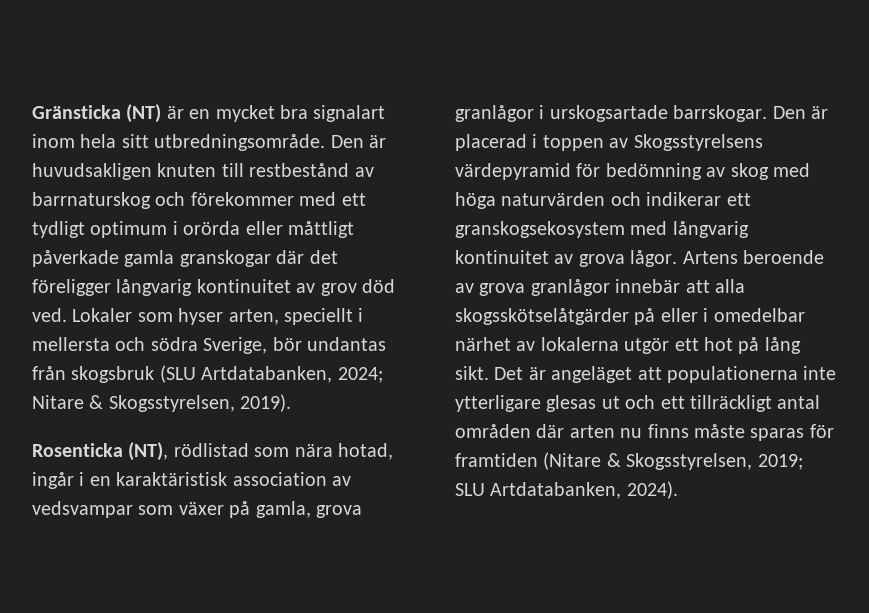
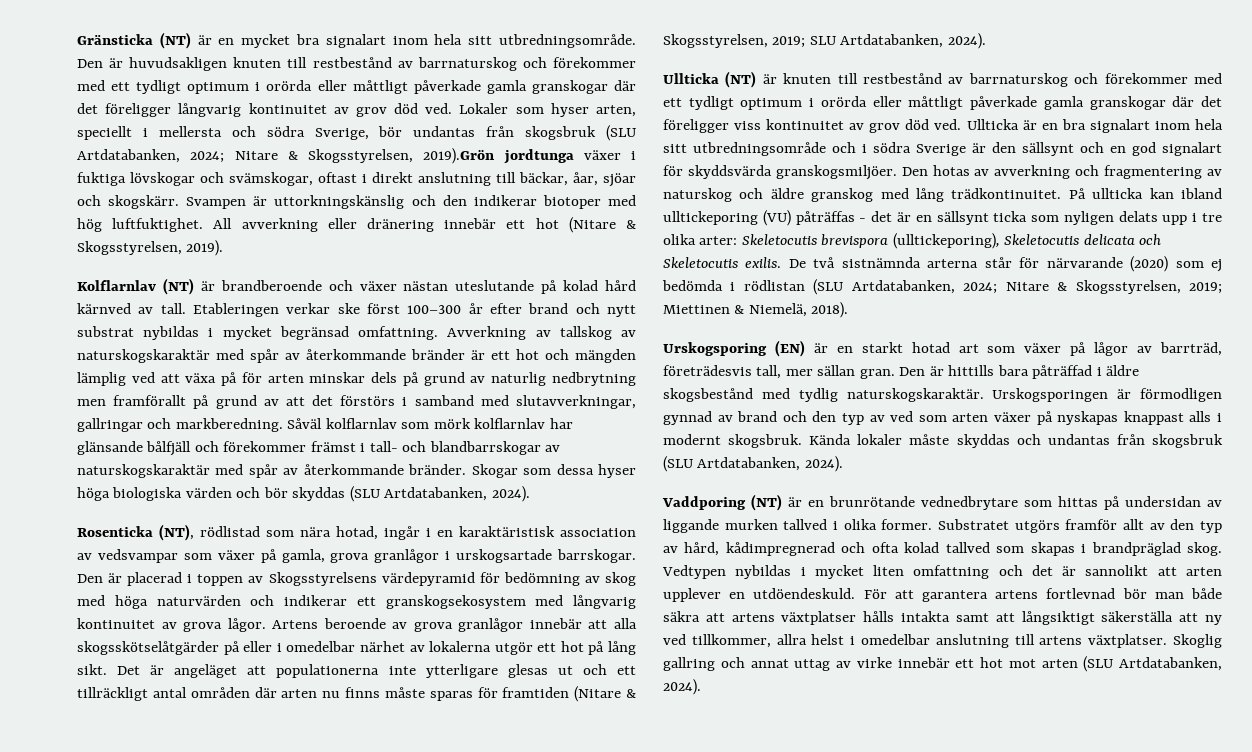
- Lokaler som hyser arten, speciellt i mellersta och södra Sverige, bör undantas från skogsbruk (SLU Artdatabanken, 2024; Nitare & Skogsstyrelsen, 2019).
+ Lokaler som hyser arten, speciellt i mellersta och södra Sverige, bör undantas från skogsbruk (SLU Artdatabanken, 2024; Nitare & Skogsstyrelsen, 2019).Grön jordtunga växer i fuktiga lövskogar och svämskogar, oftast i direkt anslutning till bäckar, åar, sjöar och skogskärr. Svampen är uttorkningskänslig och den indikerar biotoper med hög luftfuktighet. All avverkning eller dränering innebär ett hot (Nitare & Skogsstyrelsen, 2019).
+ Kolflarnlav (NT) är brandberoende och växer nästan uteslutande på kolad hård kärnved av tall. Etableringen verkar ske först 100–300 år efter brand och nytt substrat nybildas i mycket begränsad omfattning. Avverkning av tallskog av naturskogskaraktär med spår av återkommande bränder är ett hot och mängden lämplig ved att växa på för arten minskar dels på grund av naturlig nedbrytning men framförallt på grund av att det förstörs i samband med slutavverkningar, gallringar och markberedning. Såväl kolflarnlav som mörk kolflarnlav har glänsande bålfjäll och förekommer främst i tall- och blandbarrskogar av naturskogskaraktär med spår av återkommande bränder. Skogar som dessa hyser höga biologiska värden och bör skyddas (SLU Artdatabanken, 2024).
+ Ullticka (NT) är knuten till restbestånd av barrnaturskog och förekommer med ett tydligt optimum i orörda eller måttligt påverkade gamla granskogar där det föreligger viss kontinuitet av grov död ved. Ullticka är en bra signalart inom hela sitt utbredningsområde och i södra Sverige är den sällsynt och en god signalart för skyddsvärda granskogsmiljöer. Den hotas av avverkning och fragmentering av naturskog och äldre granskog med lång trädkontinuitet. På ullticka kan ibland ulltickeporing (VU) påträffas - det är en sällsynt ticka som nyligen delats upp i tre olika arter: Skeletocutis brevispora (ulltickeporing), Skeletocutis delicata och Skeletocutis exilis. De två sistnämnda arterna står för närvarande (2020) som ej bedömda i rödlistan (SLU Artdatabanken, 2024; Nitare & Skogsstyrelsen, 2019; Miettinen & Niemelä, 2018).
+ Urskogsporing (EN) är en starkt hotad art som växer på lågor av barrträd, företrädesvis tall, mer sällan gran. Den är hittills bara påträffad i äldre skogsbestånd med tydlig naturskogskaraktär. Urskogsporingen är förmodligen gynnad av brand och den typ av ved som arten växer på nyskapas knappast alls i modernt skogsbruk. Kända lokaler måste skyddas och undantas från skogsbruk (SLU Artdatabanken, 2024).
+ Vaddporing (NT) är en brunrötande vednedbrytare som hittas på undersidan av liggande murken tallved i olika former. Substratet utgörs framför allt av den typ av hård, kådimpregnerad och ofta kolad tallved som skapas i brandpräglad skog. Vedtypen nybildas i mycket liten omfattning och det är sannolikt att arten upplever en utdöendeskuld. För att garantera artens fortlevnad bör man både säkra att artens växtplatser hålls intakta samt att långsiktigt säkerställa att ny ved tillkommer, allra helst i omedelbar anslutning till artens växtplatser. Skoglig gallring och annat uttag av virke innebär ett hot mot arten (SLU Artdatabanken, 2024).

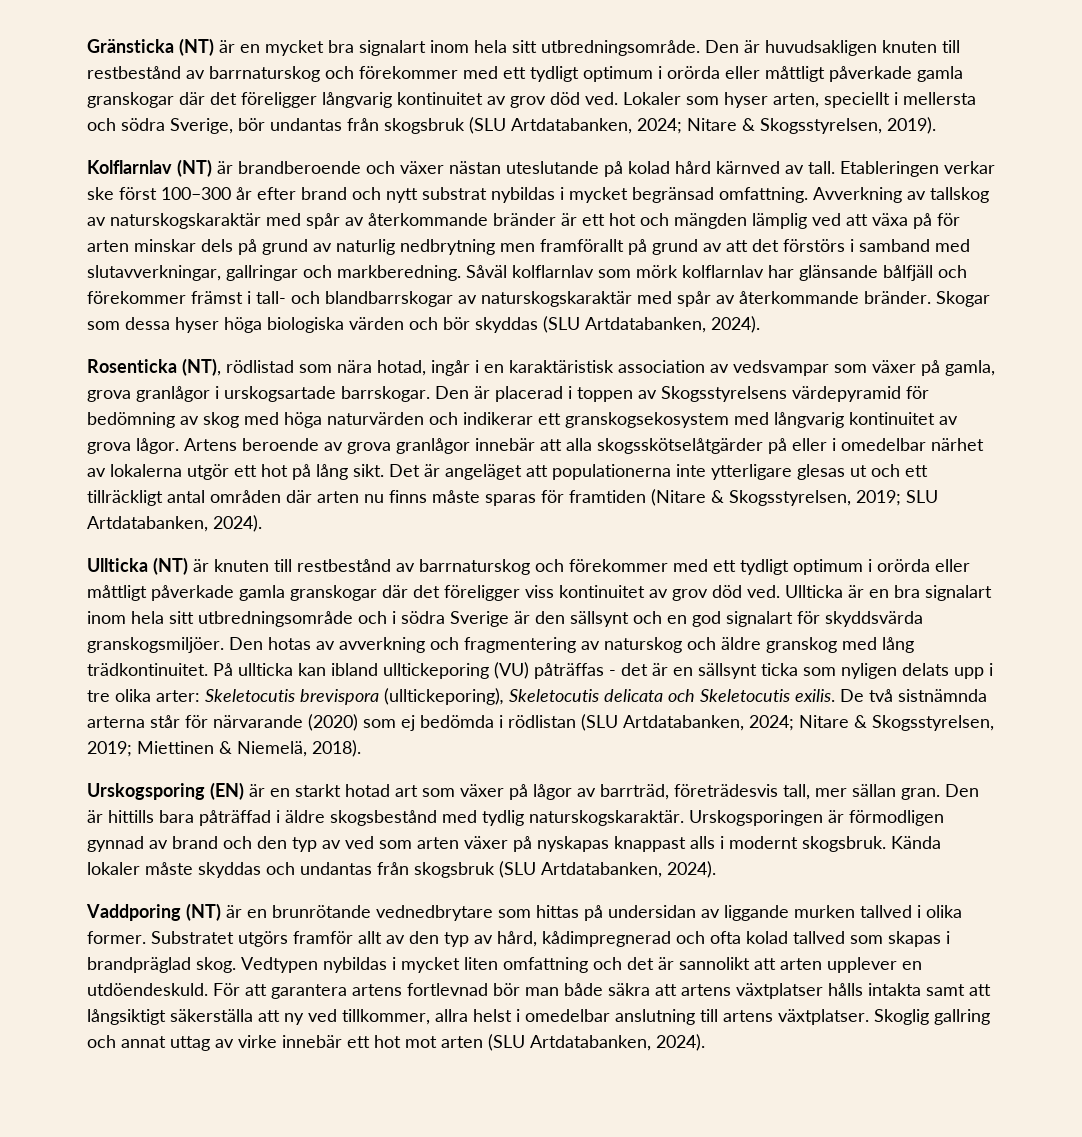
- Lokaler som hyser arten, speciellt i mellersta och södra Sverige, bör undantas från skogsbruk (SLU Artdatabanken, 2024; Nitare & Skogsstyrelsen, 2019).Grön jordtunga växer i fuktiga lövskogar och svämskogar, oftast i direkt anslutning till bäckar, åar, sjöar och skogskärr. Svampen är uttorkningskänslig och den indikerar biotoper med hög luftfuktighet. All avverkning eller dränering innebär ett hot (Nitare & Skogsstyrelsen, 2019).
+ Lokaler som hyser arten, speciellt i mellersta och södra Sverige, bör undantas från skogsbruk (SLU Artdatabanken, 2024; Nitare & Skogsstyrelsen, 2019).

